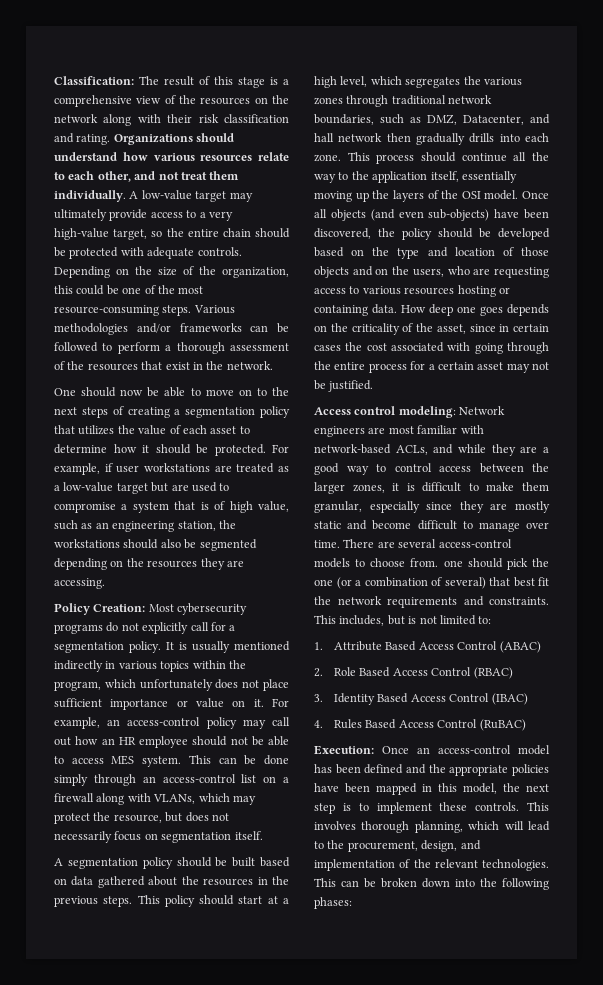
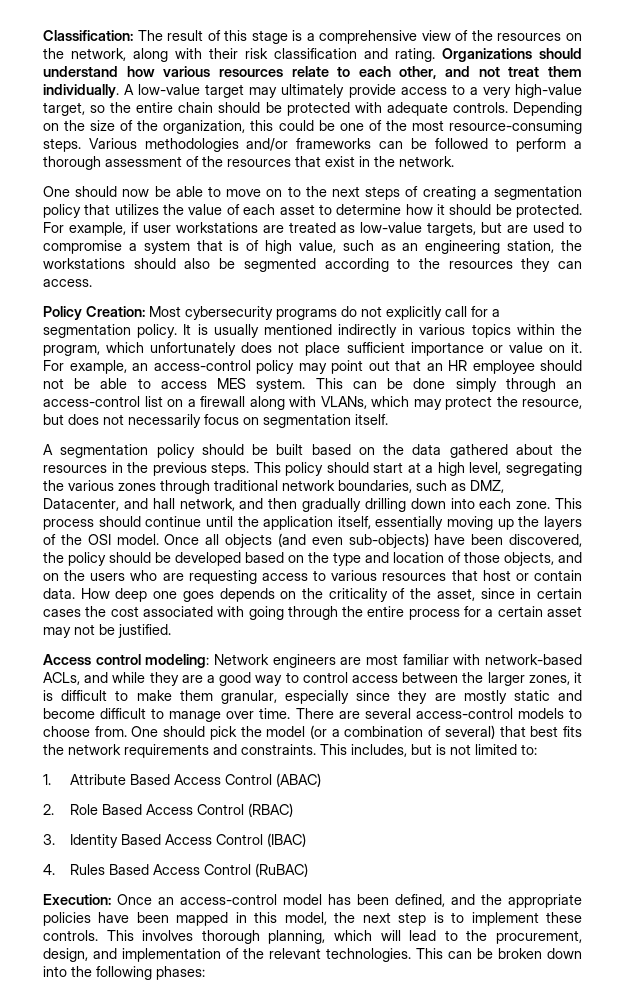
- Classification: The result of this stage is a comprehensive view of the resources on the network along with their risk classification and rating.
+ Classification: The result of this stage is a comprehensive view of the resources on the network, along with their risk classification and rating.
- For example, if user workstations are treated as a low-value target but are used to compromise a system that is of high value, such as an engineering station, the workstations should also be segmented depending on the resources they are accessing.
+ For example, if user workstations are treated as low-value targets, but are used to compromise a system that is of high value, such as an engineering station, the workstations should also be segmented according to the resources they can access.
- For example, an access-control policy may call out how an HR employee should not be able to access MES system.
+ For example, an access-control policy may point out that an HR employee should not be able to access MES system.
- A segmentation policy should be built based on data gathered about the resources in the previous steps.
+ A segmentation policy should be built based on the data gathered about the resources in the previous steps.
- This policy should start at a high level, which segregates the various zones through traditional network boundaries, such as DMZ, Datacenter, and hall network then gradually drills into each zone.
+ This policy should start at a high level, segregating the various zones through traditional network boundaries, such as DMZ, Datacenter, and hall network, and then gradually drilling down into each zone.
- This process should continue all the way to the application itself, essentially moving up the layers of the OSI model.
+ This process should continue until the application itself, essentially moving up the layers of the OSI model.
- Once all objects (and even sub-objects) have been discovered, the policy should be developed based on the type and location of those objects and on the users, who are requesting access to various resources hosting or containing data.
+ Once all objects (and even sub-objects) have been discovered, the policy should be developed based on the type and location of those objects, and on the users who are requesting access to various resources that host or contain data.
- There are several access-control models to choose from. one should pick the one (or a combination of several) that best fit the network requirements and constraints.
+ There are several access-control models to choose from. One should pick the model (or a combination of several) that best fits the network requirements and constraints.
- Execution: Once an access-control model has been defined and the appropriate policies have been mapped in this model, the next step is to implement these controls.
+ Execution: Once an access-control model has been defined, and the appropriate policies have been mapped in this model, the next step is to implement these controls.

